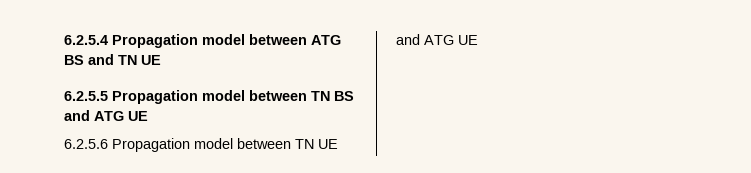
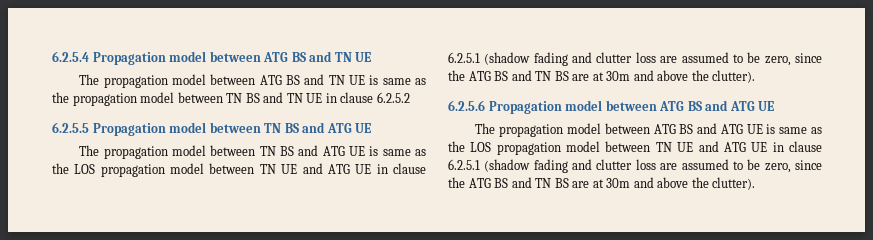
+ The propagation model between ATG BS and TN UE is same as the propagation model between TN BS and TN UE in clause 6.2.5.2
- 6.2.5.6 Propagation model between TN UE and ATG UE
+ The propagation model between TN BS and ATG UE is same as the LOS propagation model between TN UE and ATG UE in clause 6.2.5.1 (shadow fading and clutter loss are assumed to be zero, since the ATG BS and TN BS are at 30m and above the clutter).
+ 6.2.5.6 Propagation model between ATG BS and ATG UE
+ The propagation model between ATG BS and ATG UE is same as the LOS propagation model between TN UE and ATG UE in clause 6.2.5.1 (shadow fading and clutter loss are assumed to be zero, since the ATG BS and TN BS are at 30m and above the clutter).

